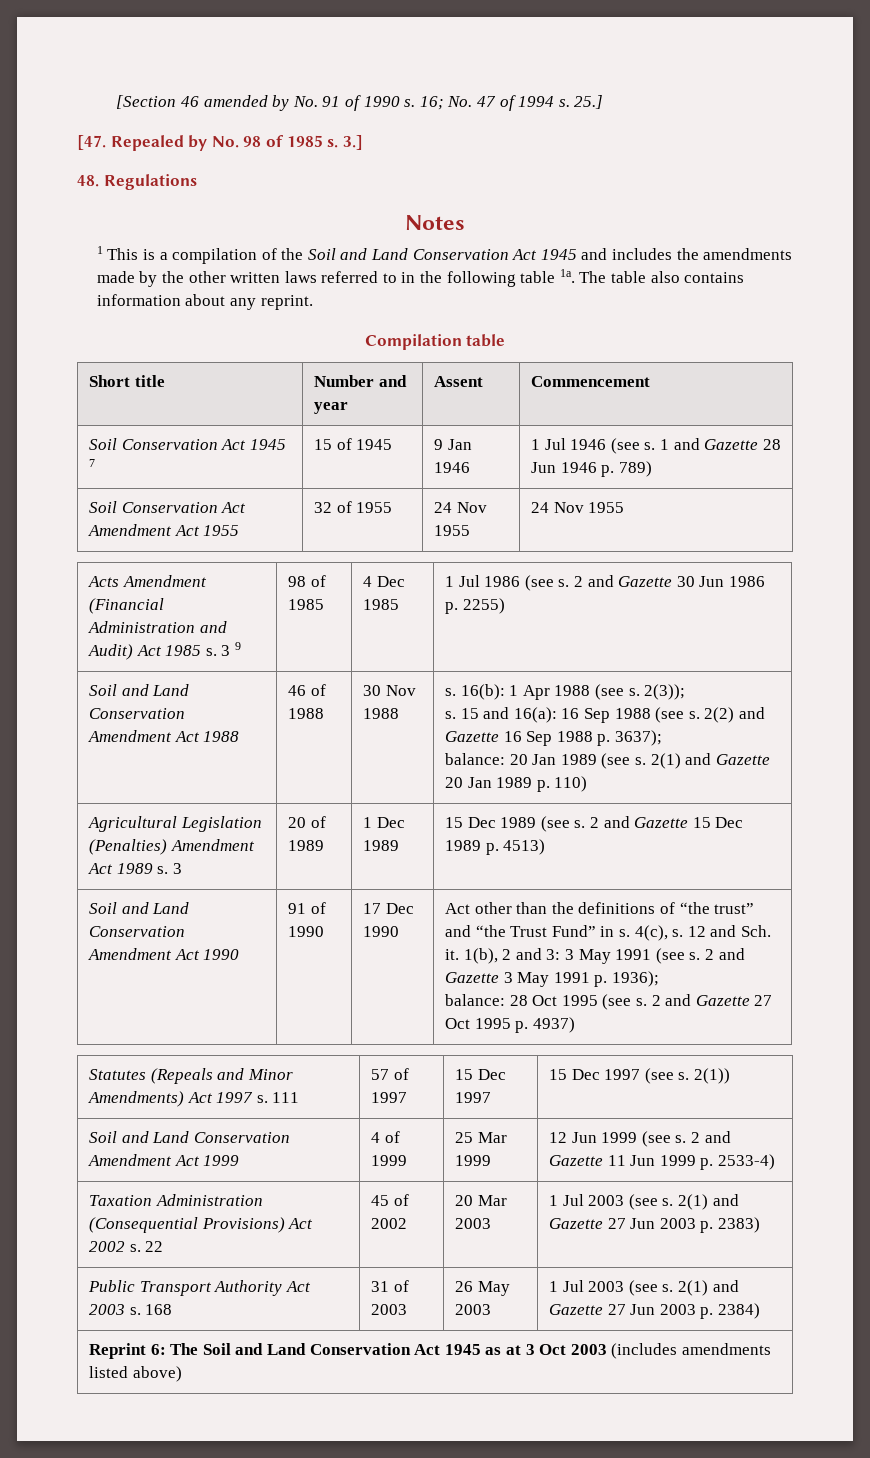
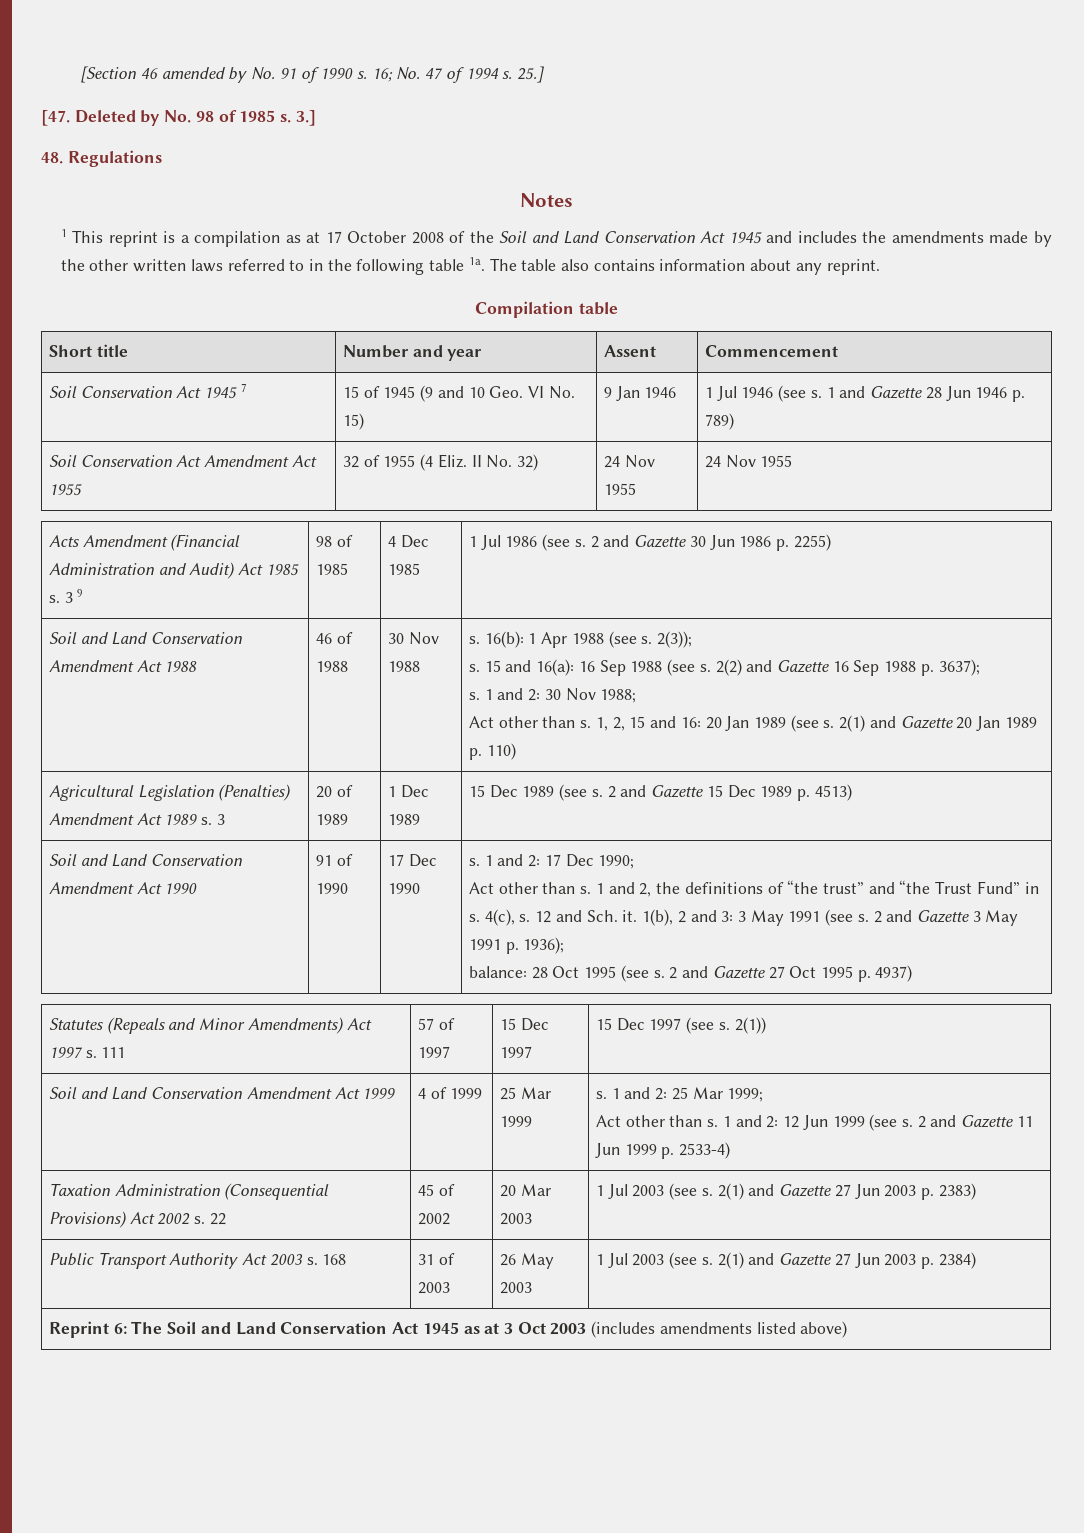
- [47. Repealed by No. 98 of 1985 s.
+ [47. Deleted by No. 98 of 1985 s.
- 1 This is a compilation of the Soil and Land Conservation Act 1945 and includes the amendments made by the other written laws referred to in the following table 1a.
+ 1 This reprint is a compilation as at 17 October 2008 of the Soil and Land Conservation Act 1945 and includes the amendments made by the other written laws referred to in the following table 1a.
- Soil Conservation Act 1945 7 | 15 of 1945 | 9 Jan 1946 | 1 Jul 1946 (see s. 1 and Gazette 28 Jun 1946 p. 789)
+ Soil Conservation Act 1945 7 | 15 of 1945 (9 and 10 Geo. VI No. 15) | 9 Jan 1946 | 1 Jul 1946 (see s. 1 and Gazette 28 Jun 1946 p. 789)
- Soil Conservation Act Amendment Act 1955 | 32 of 1955 | 24 Nov 1955 | 24 Nov 1955
+ Soil Conservation Act Amendment Act 1955 | 32 of 1955 (4 Eliz. II No. 32) | 24 Nov 1955 | 24 Nov 1955
- balance: 20 Jan 1989 (see s.
+ s. 1 and 2: 30 Nov 1988;
+ Act other than s. 1, 2, 15 and 16: 20 Jan 1989 (see s.
- Act other than the definitions of “the trust” and “the Trust Fund” in s.
+ s. 1 and 2: 17 Dec 1990;
+ Act other than s. 1 and 2, the definitions of “the trust” and “the Trust Fund” in s.
- Soil and Land Conservation Amendment Act 1999 | 4 of 1999 | 25 Mar 1999 | 12 Jun 1999 (see s. 2 and Gazette 11 Jun 1999 p. 2533-4)
+ Soil and Land Conservation Amendment Act 1999 | 4 of 1999 | 25 Mar 1999 | s. 1 and 2: 25 Mar 1999;
+ Act other than s. 1 and 2: 12 Jun 1999 (see s. 2 and Gazette 11 Jun 1999 p. 2533-4)

